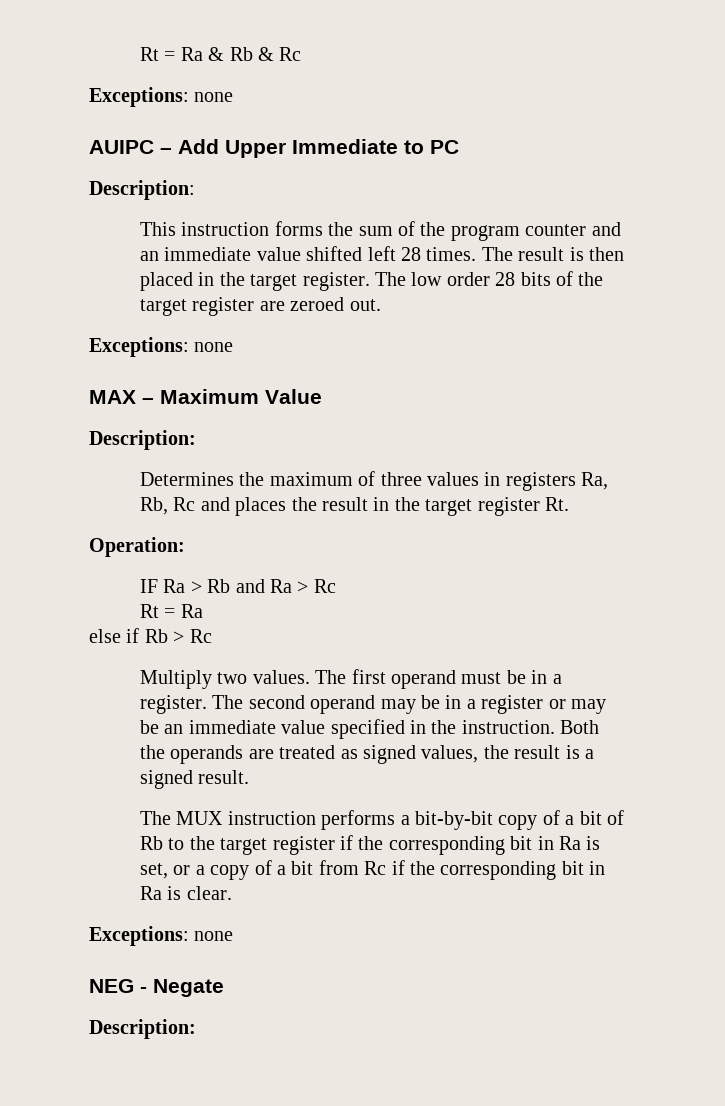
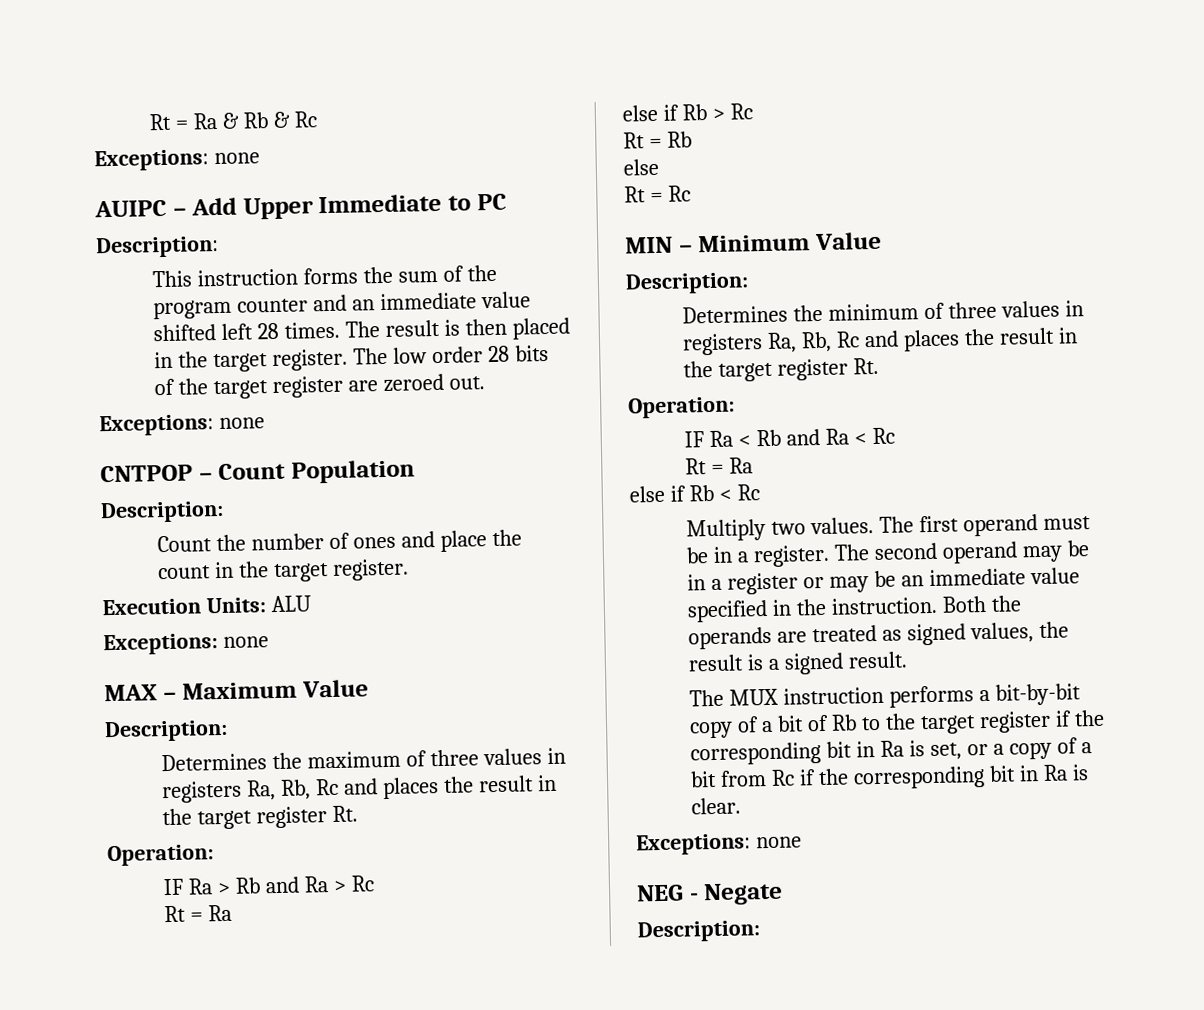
+ CNTPOP – Count Population
+ Description:
+ Count the number of ones and place the count in the target register.
+ Execution Units: ALU
+ Exceptions: none
+ Rt = Rb
+ else
+ Rt = Rc
+ MIN – Minimum Value
+ Description:
+ Determines the minimum of three values in registers Ra, Rb, Rc and places the result in the target register Rt.
+ Operation:
+ IF Ra < Rb and Ra < Rc
+ Rt = Ra
+ else if Rb < Rc

